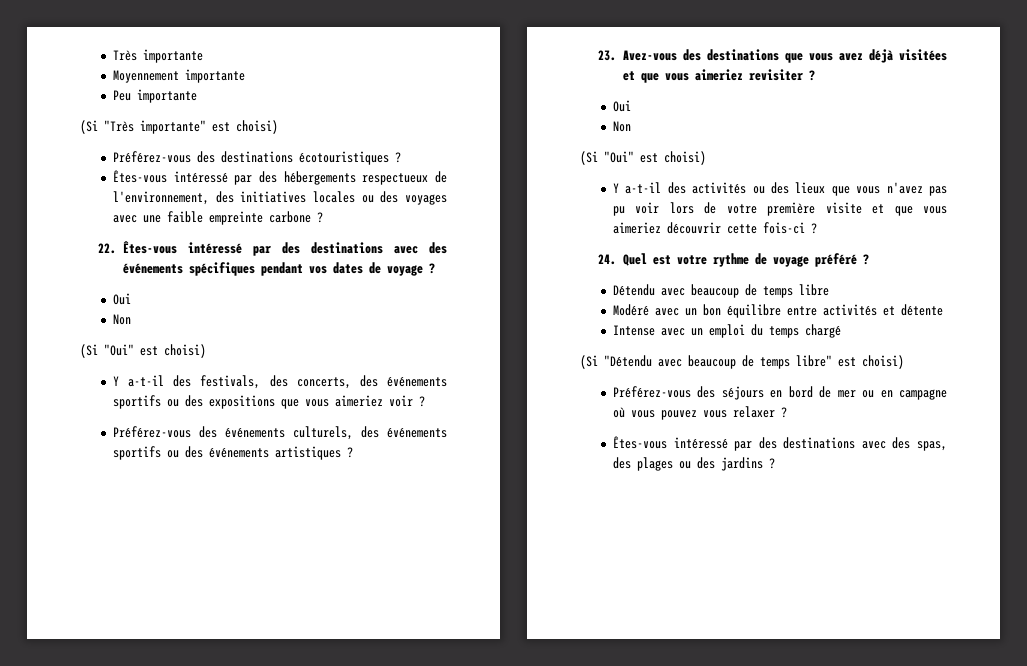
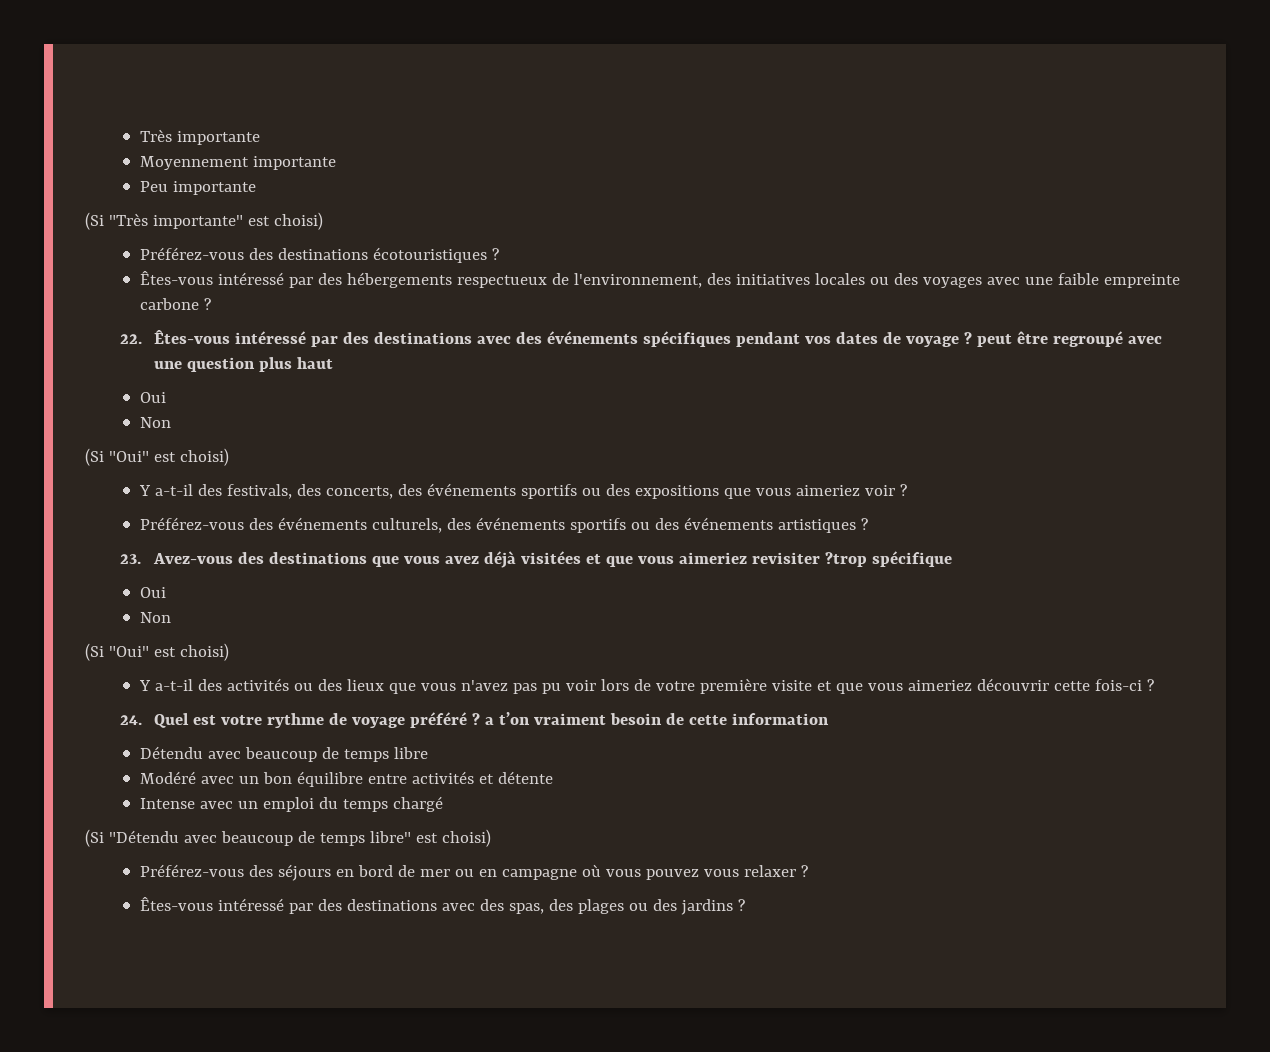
- 22. Êtes-vous intéressé par des destinations avec des événements spécifiques pendant vos dates de voyage ?
+ 22. Êtes-vous intéressé par des destinations avec des événements spécifiques pendant vos dates de voyage ? peut être regroupé avec une question plus haut
- 23. Avez-vous des destinations que vous avez déjà visitées et que vous aimeriez revisiter ?
+ 23. Avez-vous des destinations que vous avez déjà visitées et que vous aimeriez revisiter ?trop spécifique
- 24. Quel est votre rythme de voyage préféré ?
+ 24. Quel est votre rythme de voyage préféré ? a t’on vraiment besoin de cette information

